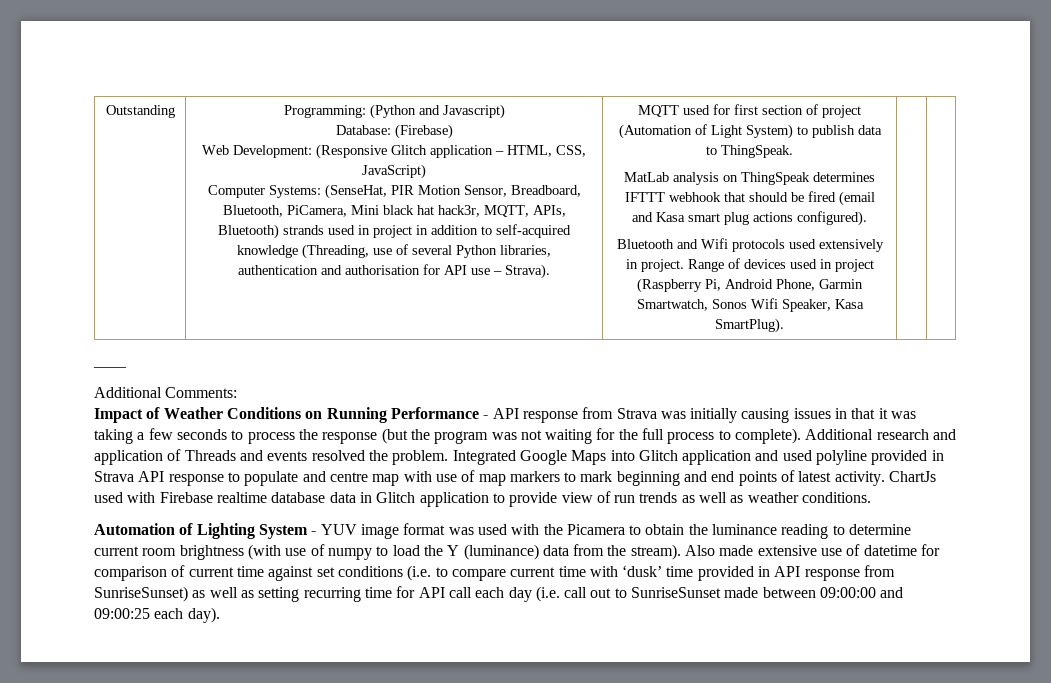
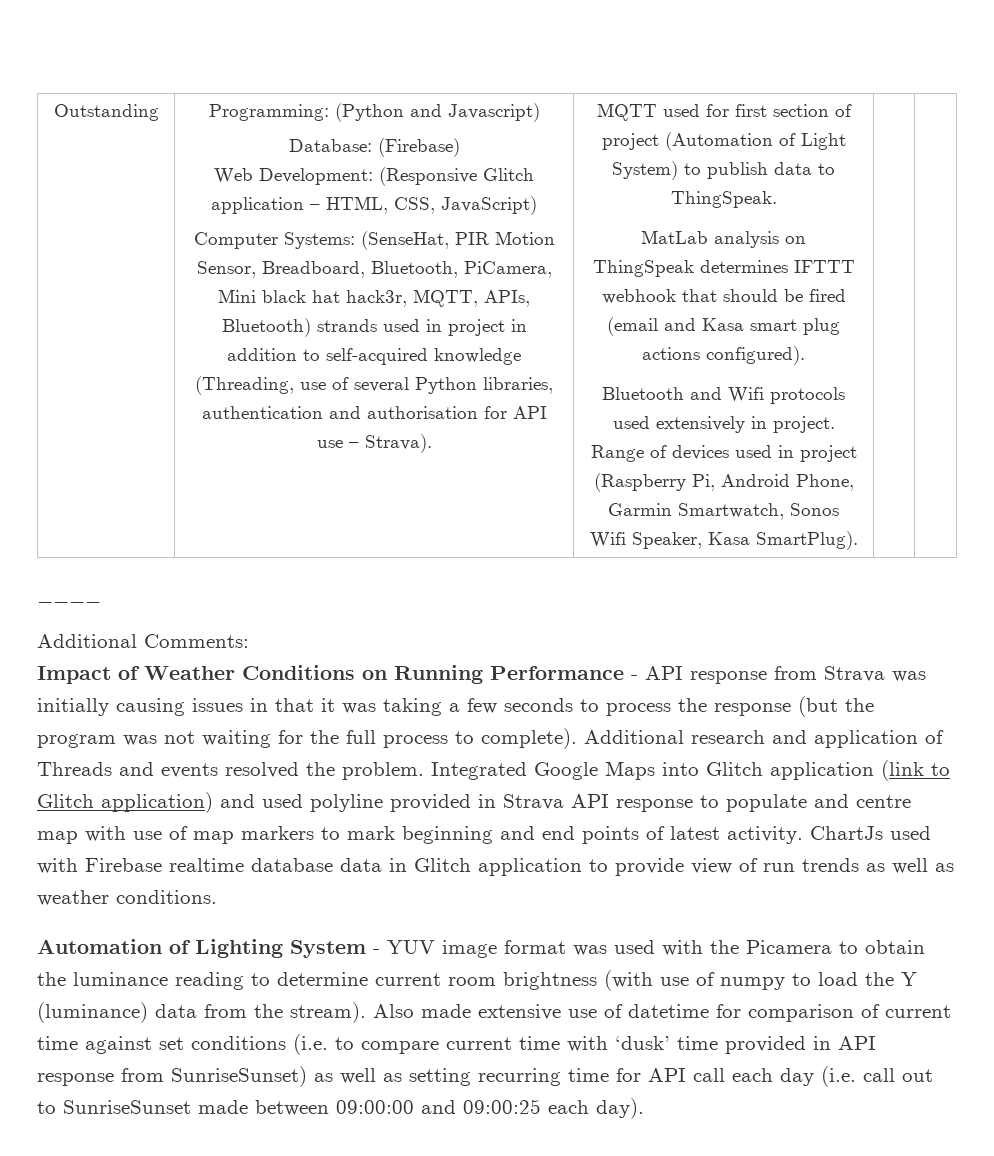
- Integrated Google Maps into Glitch application and used polyline provided in Strava API response to populate and centre map with use of map markers to mark beginning and end points of latest activity.
+ Integrated Google Maps into Glitch application (link to Glitch application) and used polyline provided in Strava API response to populate and centre map with use of map markers to mark beginning and end points of latest activity.

